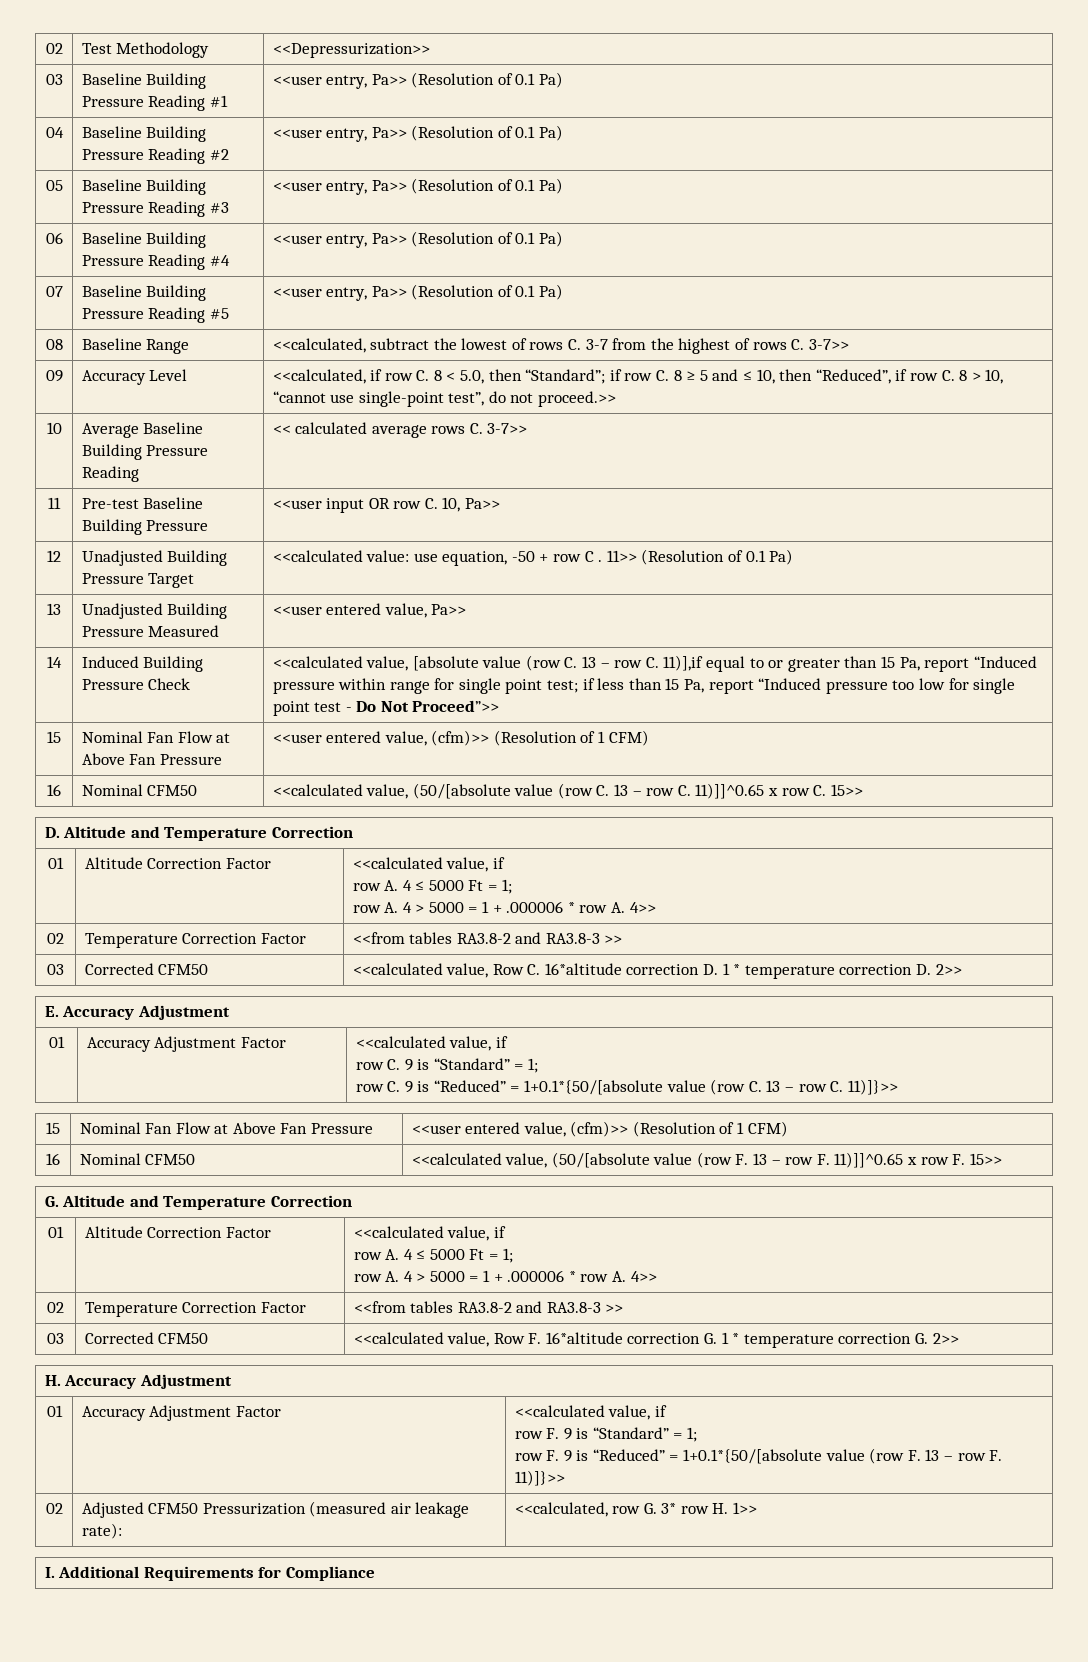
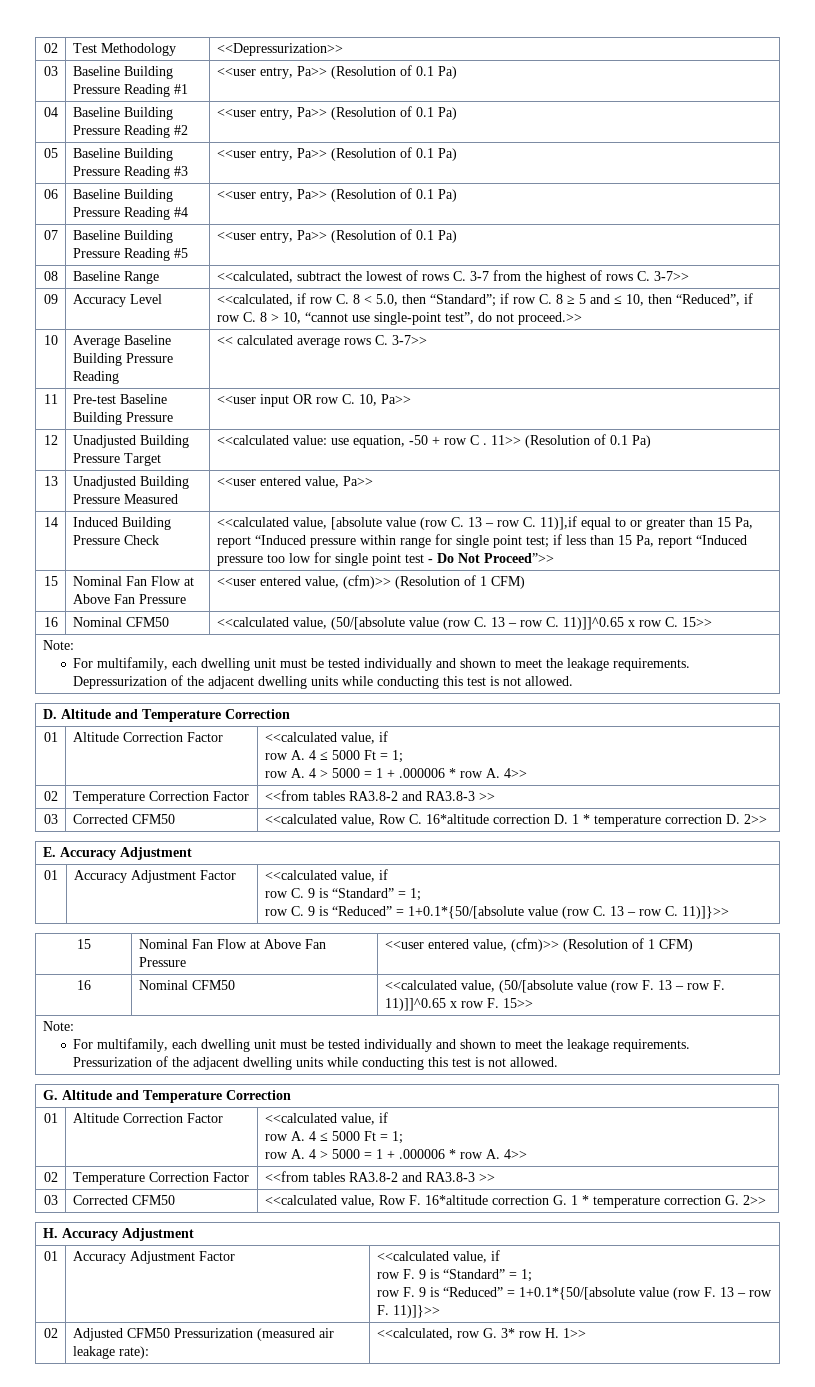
  16 | Nominal CFM50 | <<calculated value, (50/[absolute value (row C. 13 – row C. 11)]]^0.65 x row C. 15>>
+ Note:
+ For multifamily, each dwelling unit must be tested individually and shown to meet the leakage requirements. Depressurization of the adjacent dwelling units while conducting this test is not allowed.
  16 | Nominal CFM50 | <<calculated value, (50/[absolute value (row F. 13 – row F. 11)]]^0.65 x row F. 15>>
+ Note:
+ For multifamily, each dwelling unit must be tested individually and shown to meet the leakage requirements. Pressurization of the adjacent dwelling units while conducting this test is not allowed.
- I. Additional Requirements for Compliance

